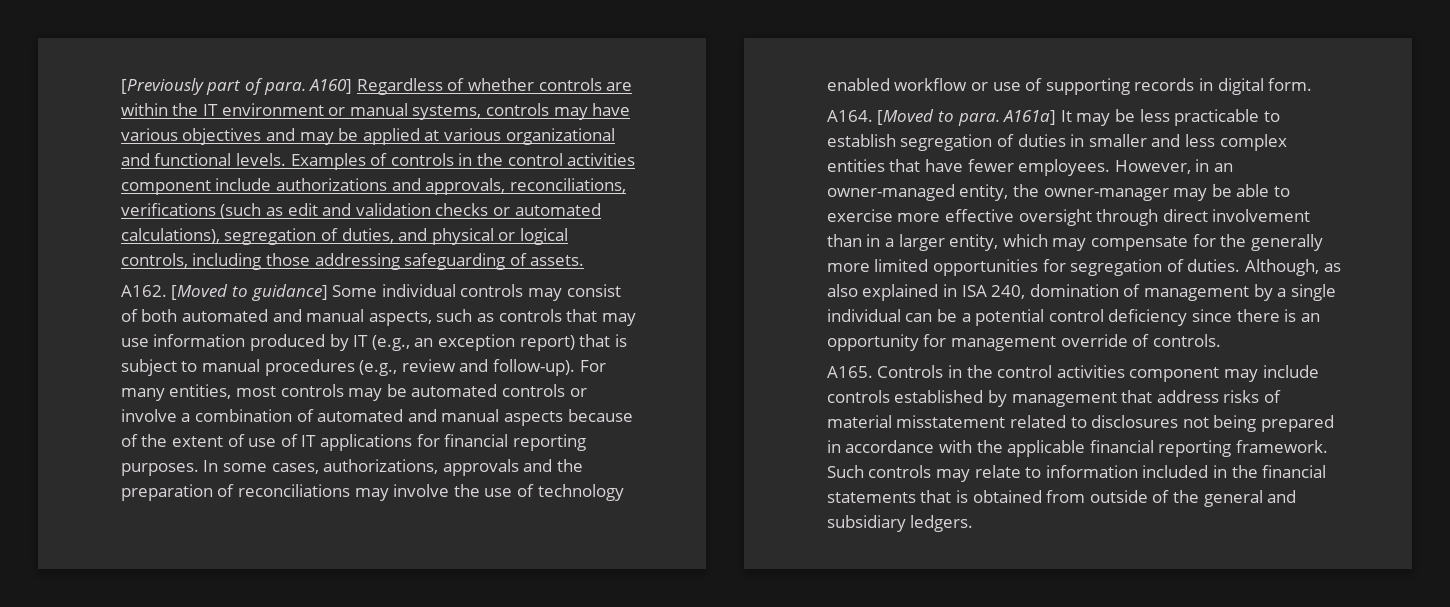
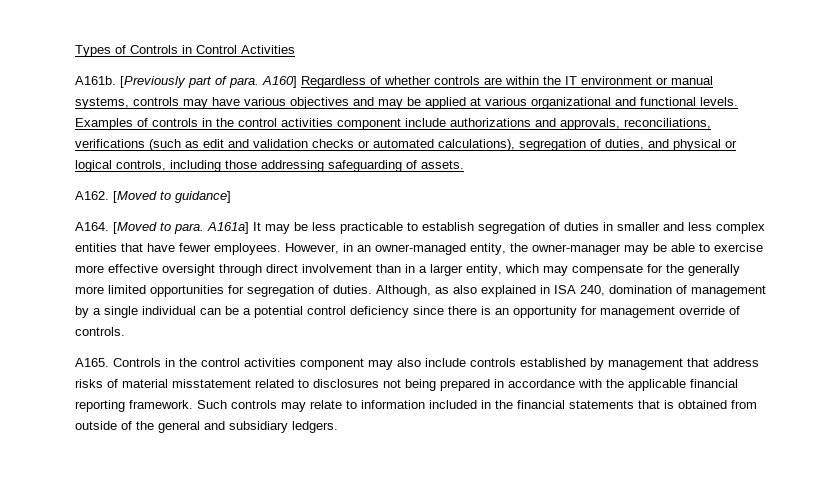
+ Types of Controls in Control Activities
+ A161b.
- [Moved to guidance] Some individual controls may consist of both automated and manual aspects, such as controls that may use information produced by IT (e.g., an exception report) that is subject to manual procedures (e.g., review and follow-up). For many entities, most controls may be automated controls or involve a combination of automated and manual aspects because of the extent of use of IT applications for financial reporting purposes. In some cases, authorizations, approvals and the preparation of reconciliations may involve the use of technology enabled workflow or use of supporting records in digital form.
+ [Moved to guidance]
- Controls in the control activities component may include controls established by management that address risks of material misstatement related to disclosures not being prepared in accordance with the applicable financial reporting framework.
+ Controls in the control activities component may also include controls established by management that address risks of material misstatement related to disclosures not being prepared in accordance with the applicable financial reporting framework.

